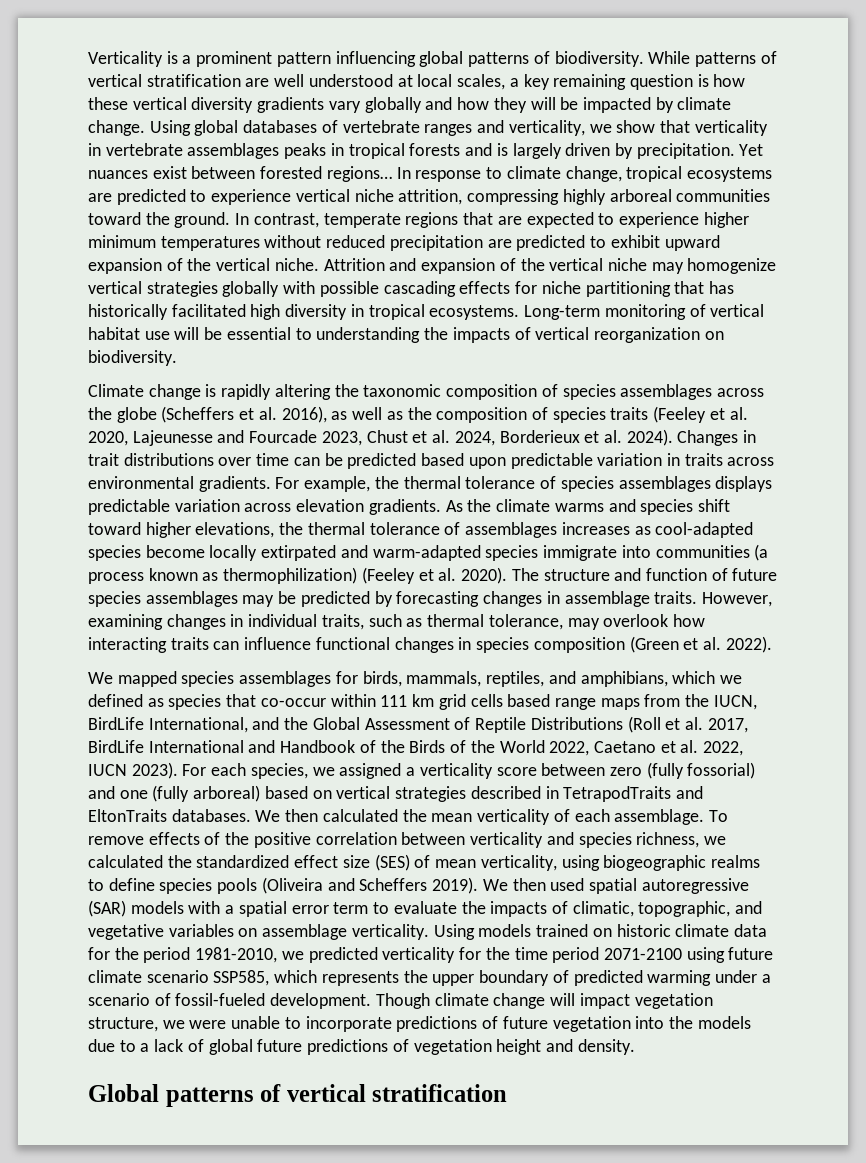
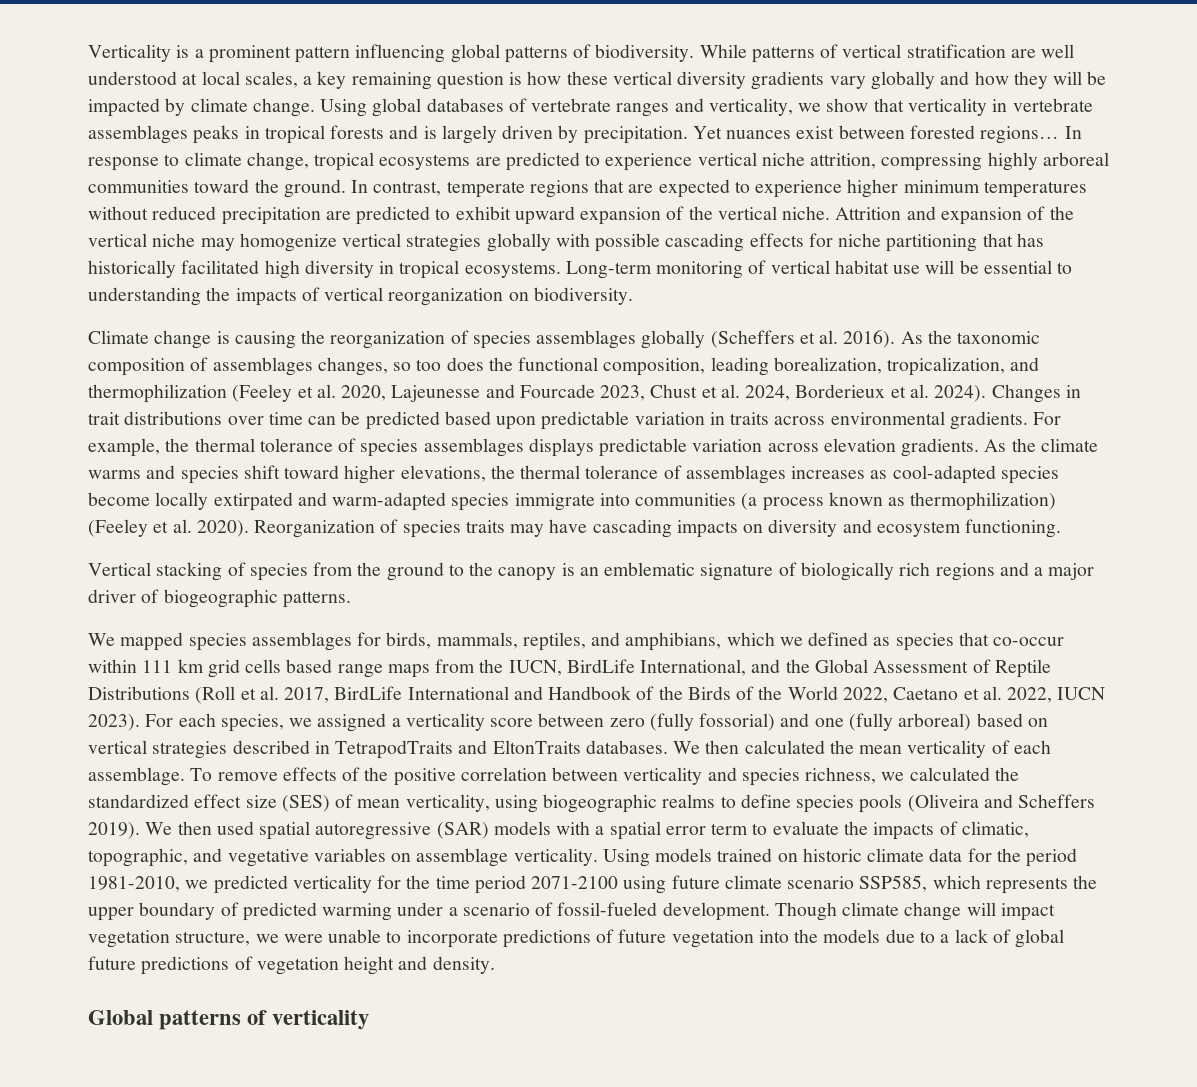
- Climate change is rapidly altering the taxonomic composition of species assemblages across the globe (Scheffers et al. 2016), as well as the composition of species traits (Feeley et al. 2020, Lajeunesse and Fourcade 2023, Chust et al. 2024, Borderieux et al. 2024).
+ Climate change is causing the reorganization of species assemblages globally (Scheffers et al. 2016). As the taxonomic composition of assemblages changes, so too does the functional composition, leading borealization, tropicalization, and thermophilization (Feeley et al. 2020, Lajeunesse and Fourcade 2023, Chust et al. 2024, Borderieux et al. 2024).
- The structure and function of future species assemblages may be predicted by forecasting changes in assemblage traits. However, examining changes in individual traits, such as thermal tolerance, may overlook how interacting traits can influence functional changes in species composition (Green et al. 2022).
+ Reorganization of species traits may have cascading impacts on diversity and ecosystem functioning.
+ Vertical stacking of species from the ground to the canopy is an emblematic signature of biologically rich regions and a major driver of biogeographic patterns.
- Global patterns of vertical stratification
+ Global patterns of verticality

